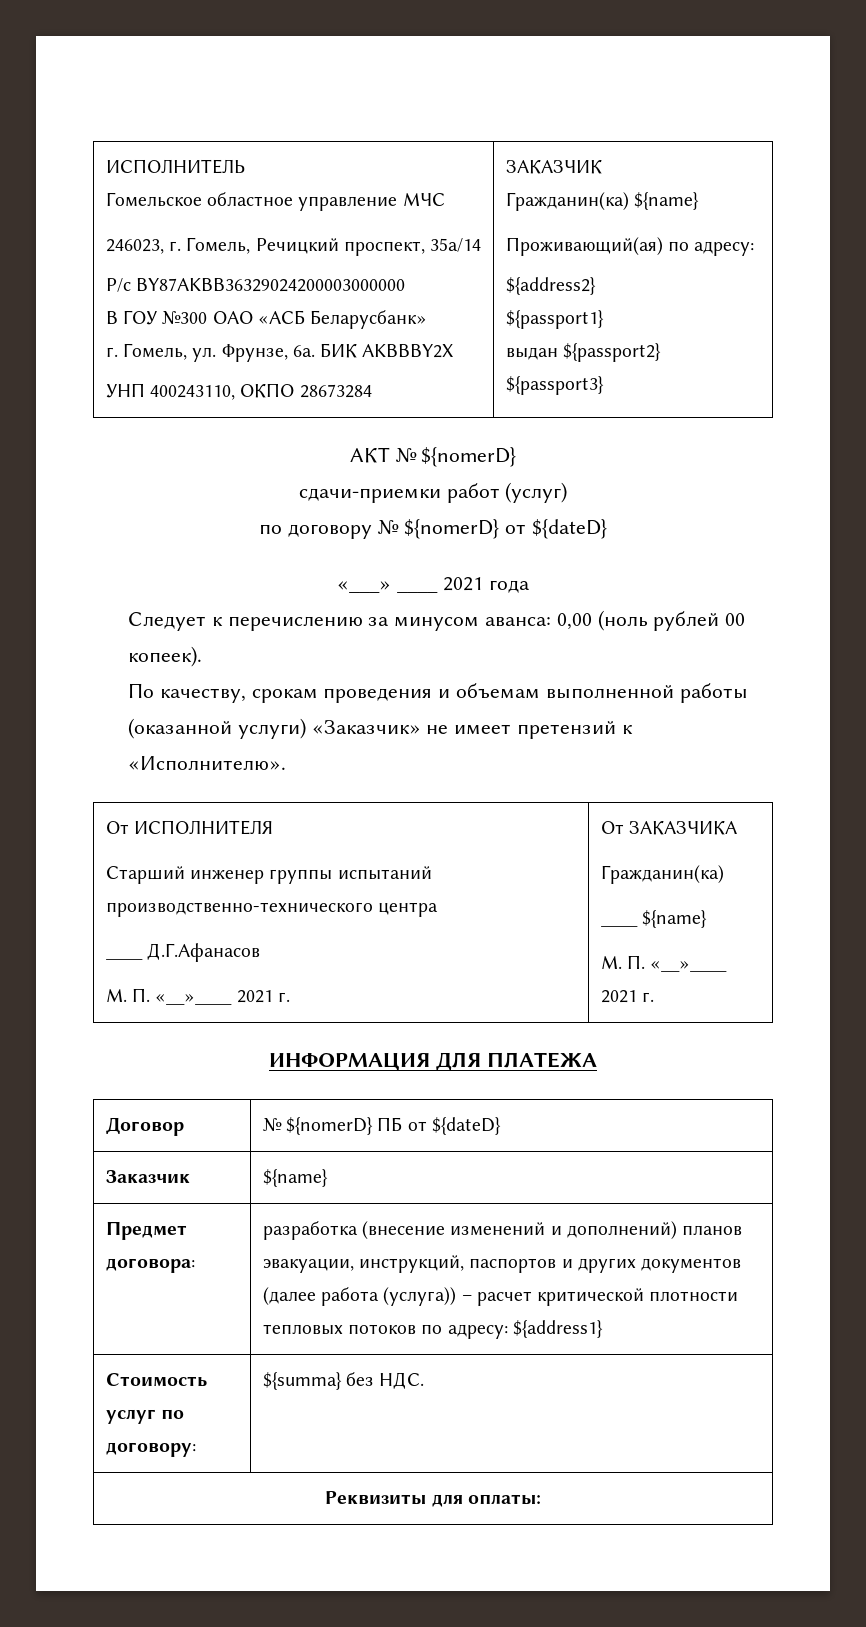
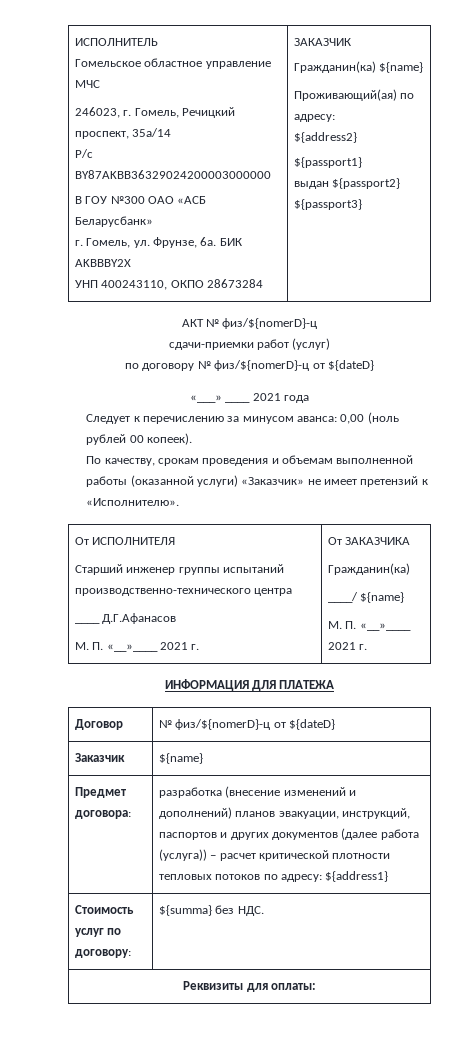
- АКТ № ${nomerD}
+ АКТ № физ/${nomerD}-ц
- по договору № ${nomerD} от ${dateD}
+ по договору № физ/${nomerD}-ц от ${dateD}
  От ИСПОЛНИТЕЛЯ
  Старший инженер группы испытаний производственно-технического центра
  ____ Д.Г.Афанасов
  М. П. «__»____ 2021 г. | От ЗАКАЗЧИКА
  Гражданин(ка)
- ____ ${name}
+ ____/ ${name}
- Договор | № ${nomerD} ПБ от ${dateD}
+ Договор | № физ/${nomerD}-ц от ${dateD}

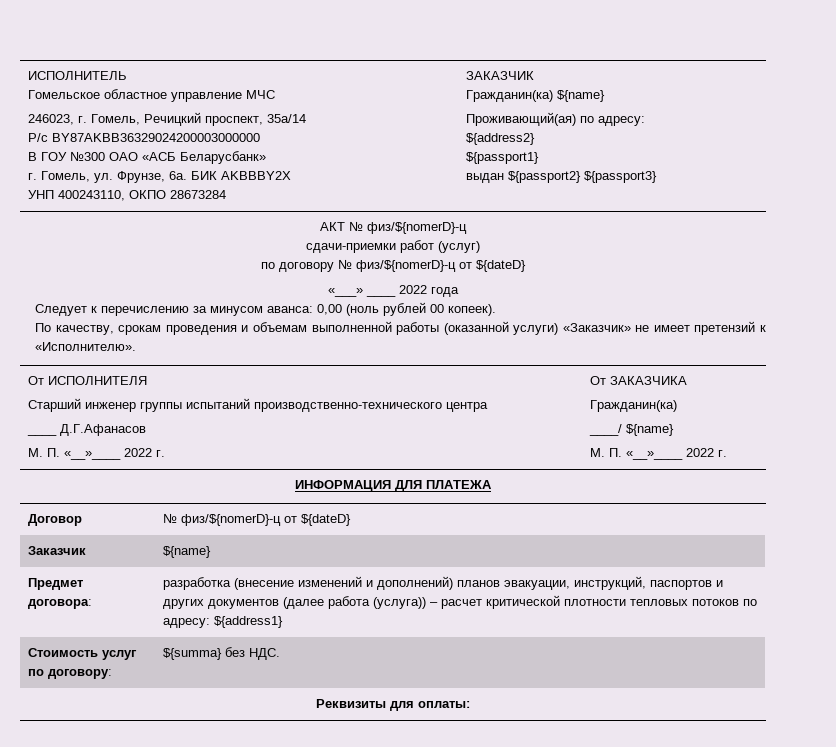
- «___» ____ 2021 года
+ «___» ____ 2022 года
  От ИСПОЛНИТЕЛЯ
  Старший инженер группы испытаний производственно-технического центра
  ____ Д.Г.Афанасов
- М. П. «__»____ 2021 г. | От ЗАКАЗЧИКА
+ М. П. «__»____ 2022 г. | От ЗАКАЗЧИКА
  Гражданин(ка)
  ____/ ${name}
- М. П. «__»____ 2021 г.
+ М. П. «__»____ 2022 г.

